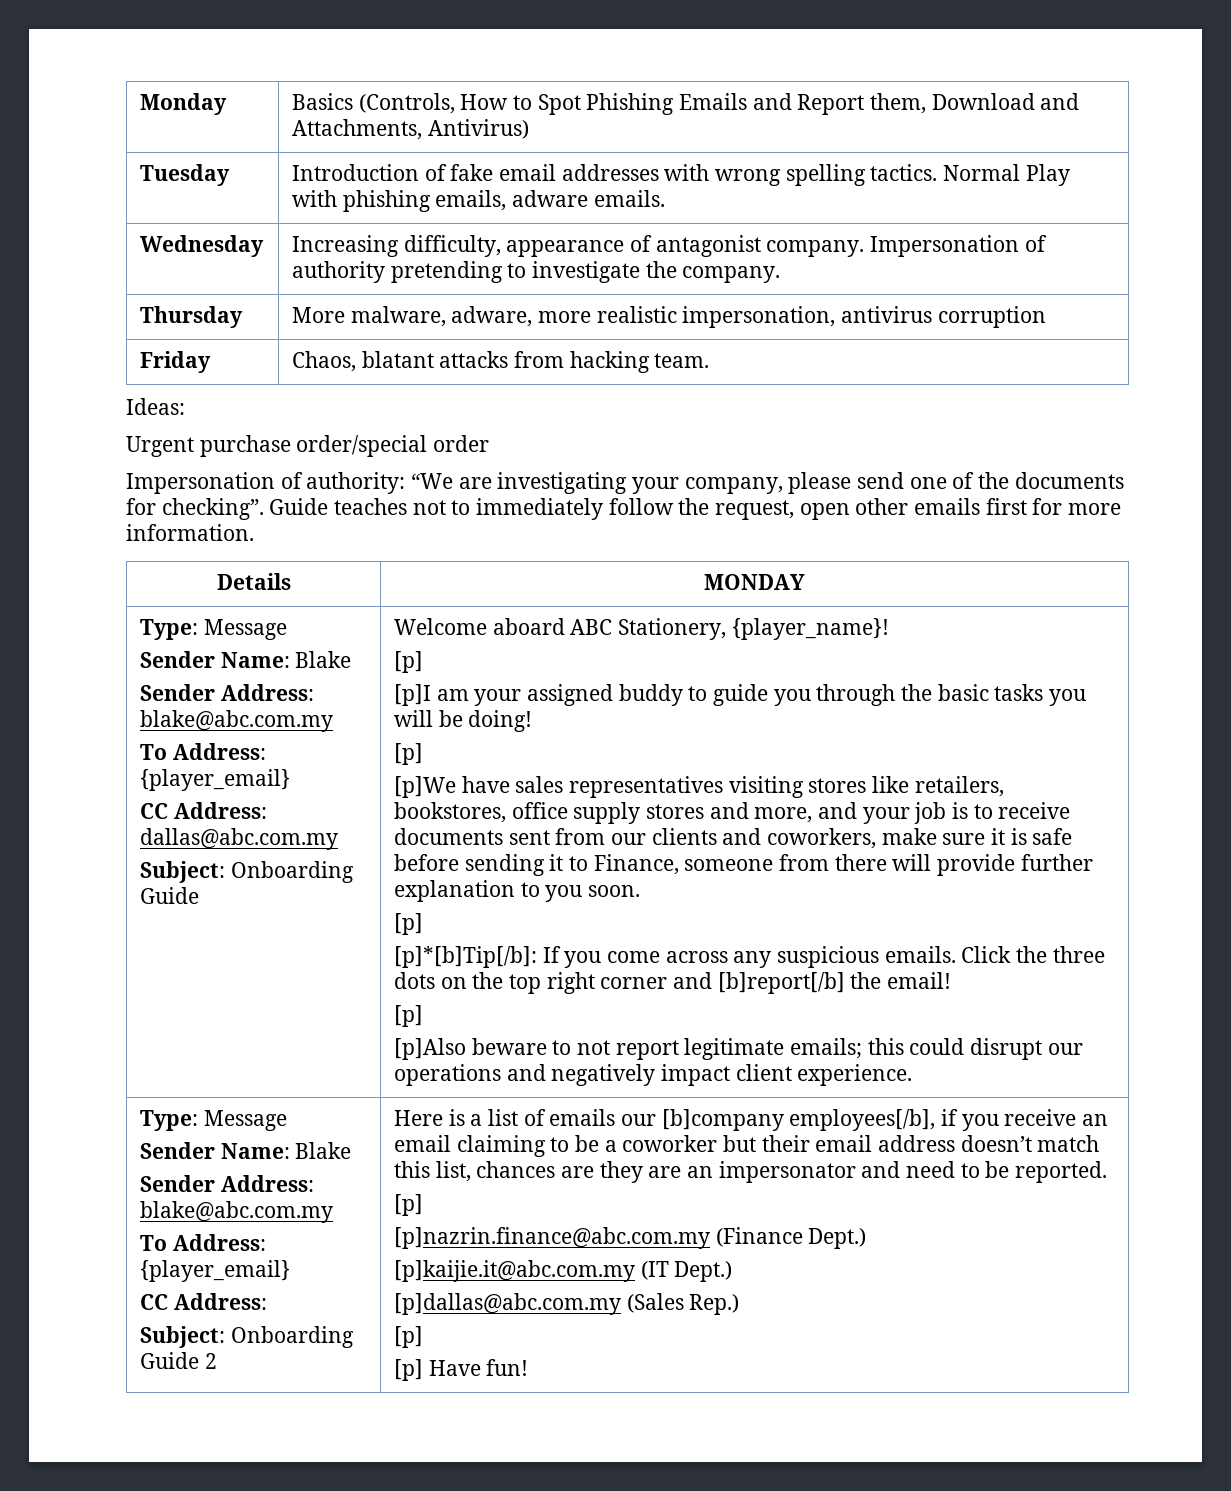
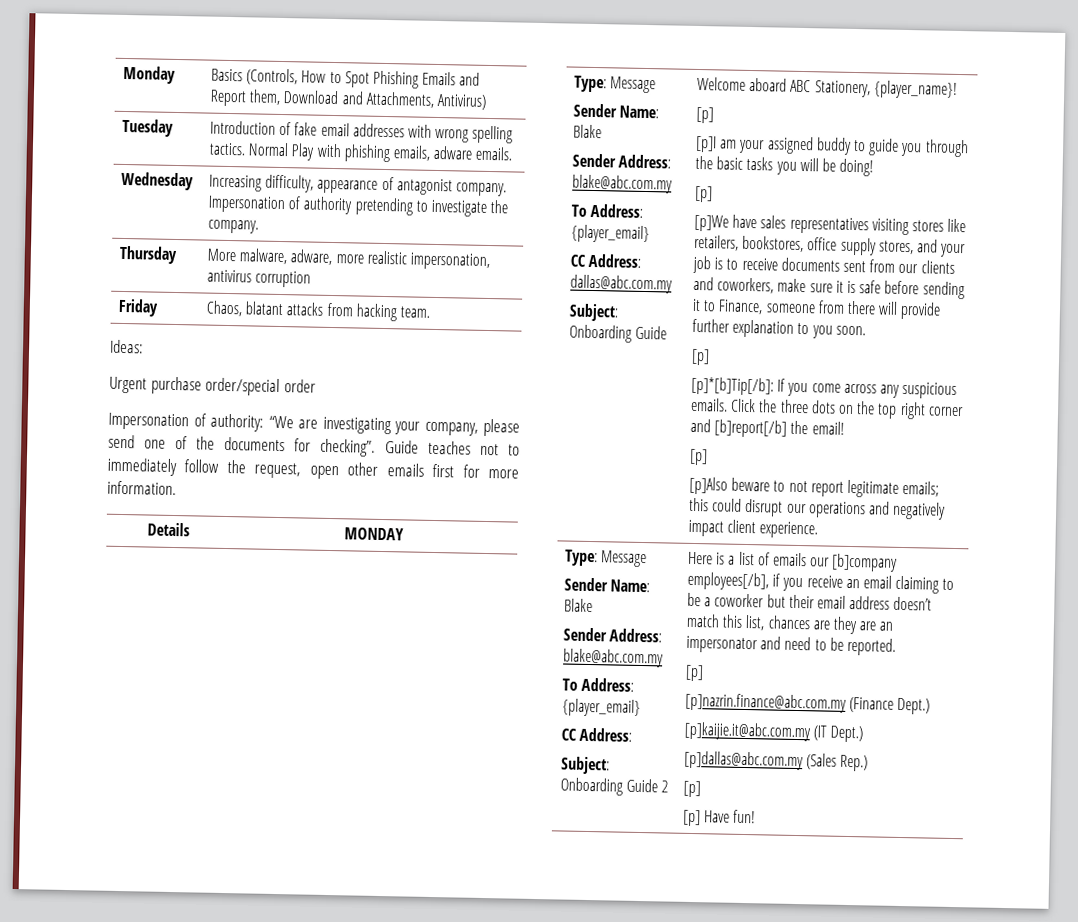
- [p]We have sales representatives visiting stores like retailers, bookstores, office supply stores and more, and your job is to receive documents sent from our clients and coworkers, make sure it is safe before sending it to Finance, someone from there will provide further explanation to you soon.
+ [p]We have sales representatives visiting stores like retailers, bookstores, office supply stores, and your job is to receive documents sent from our clients and coworkers, make sure it is safe before sending it to Finance, someone from there will provide further explanation to you soon.

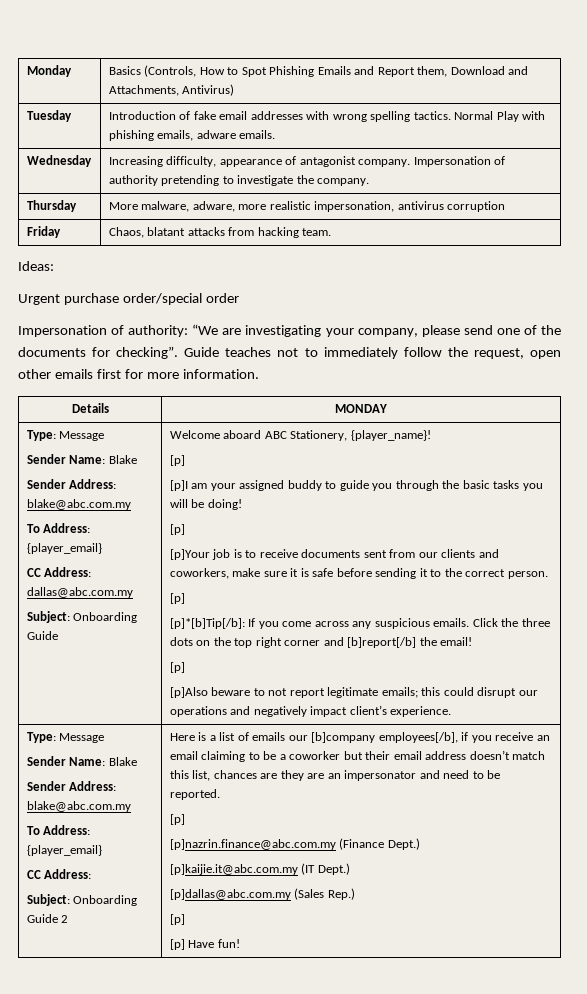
- [p]We have sales representatives visiting stores like retailers, bookstores, office supply stores, and your job is to receive documents sent from our clients and coworkers, make sure it is safe before sending it to Finance, someone from there will provide further explanation to you soon.
+ [p]Your job is to receive documents sent from our clients and coworkers, make sure it is safe before sending it to the correct person.
- [p]Also beware to not report legitimate emails; this could disrupt our operations and negatively impact client experience.
+ [p]Also beware to not report legitimate emails; this could disrupt our operations and negatively impact client’s experience.

